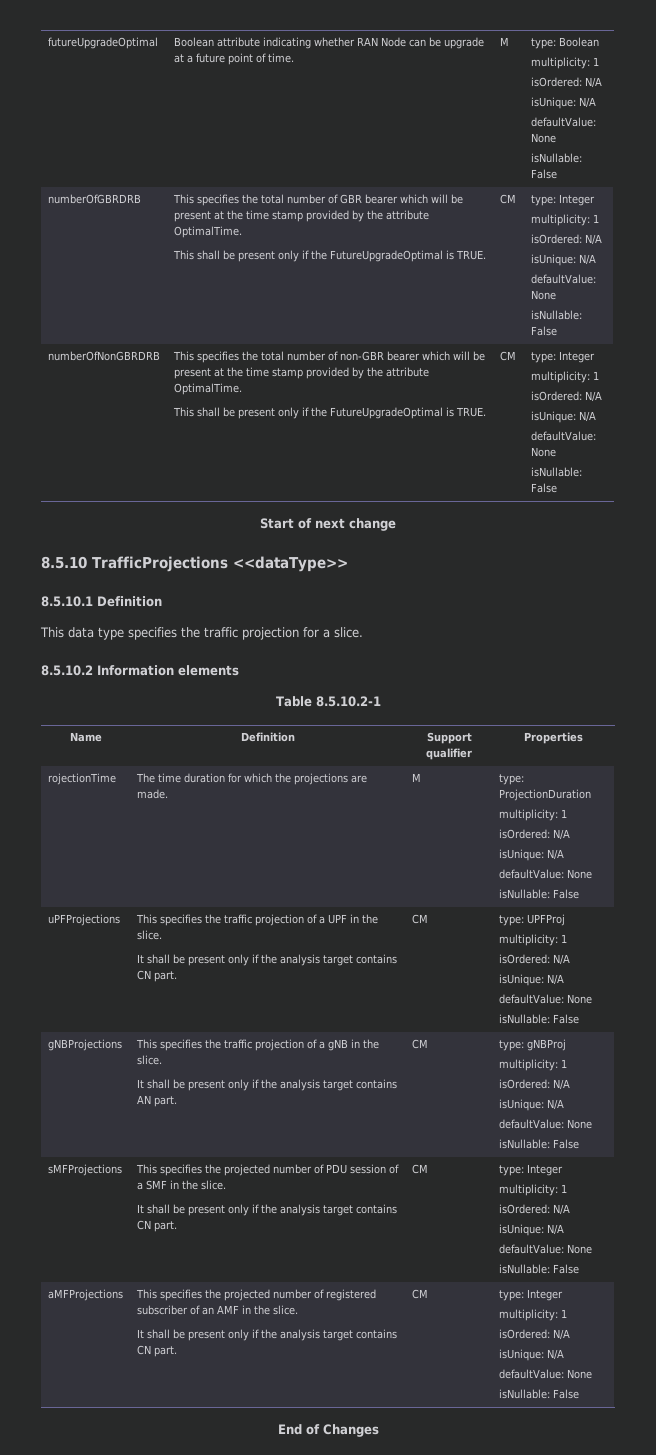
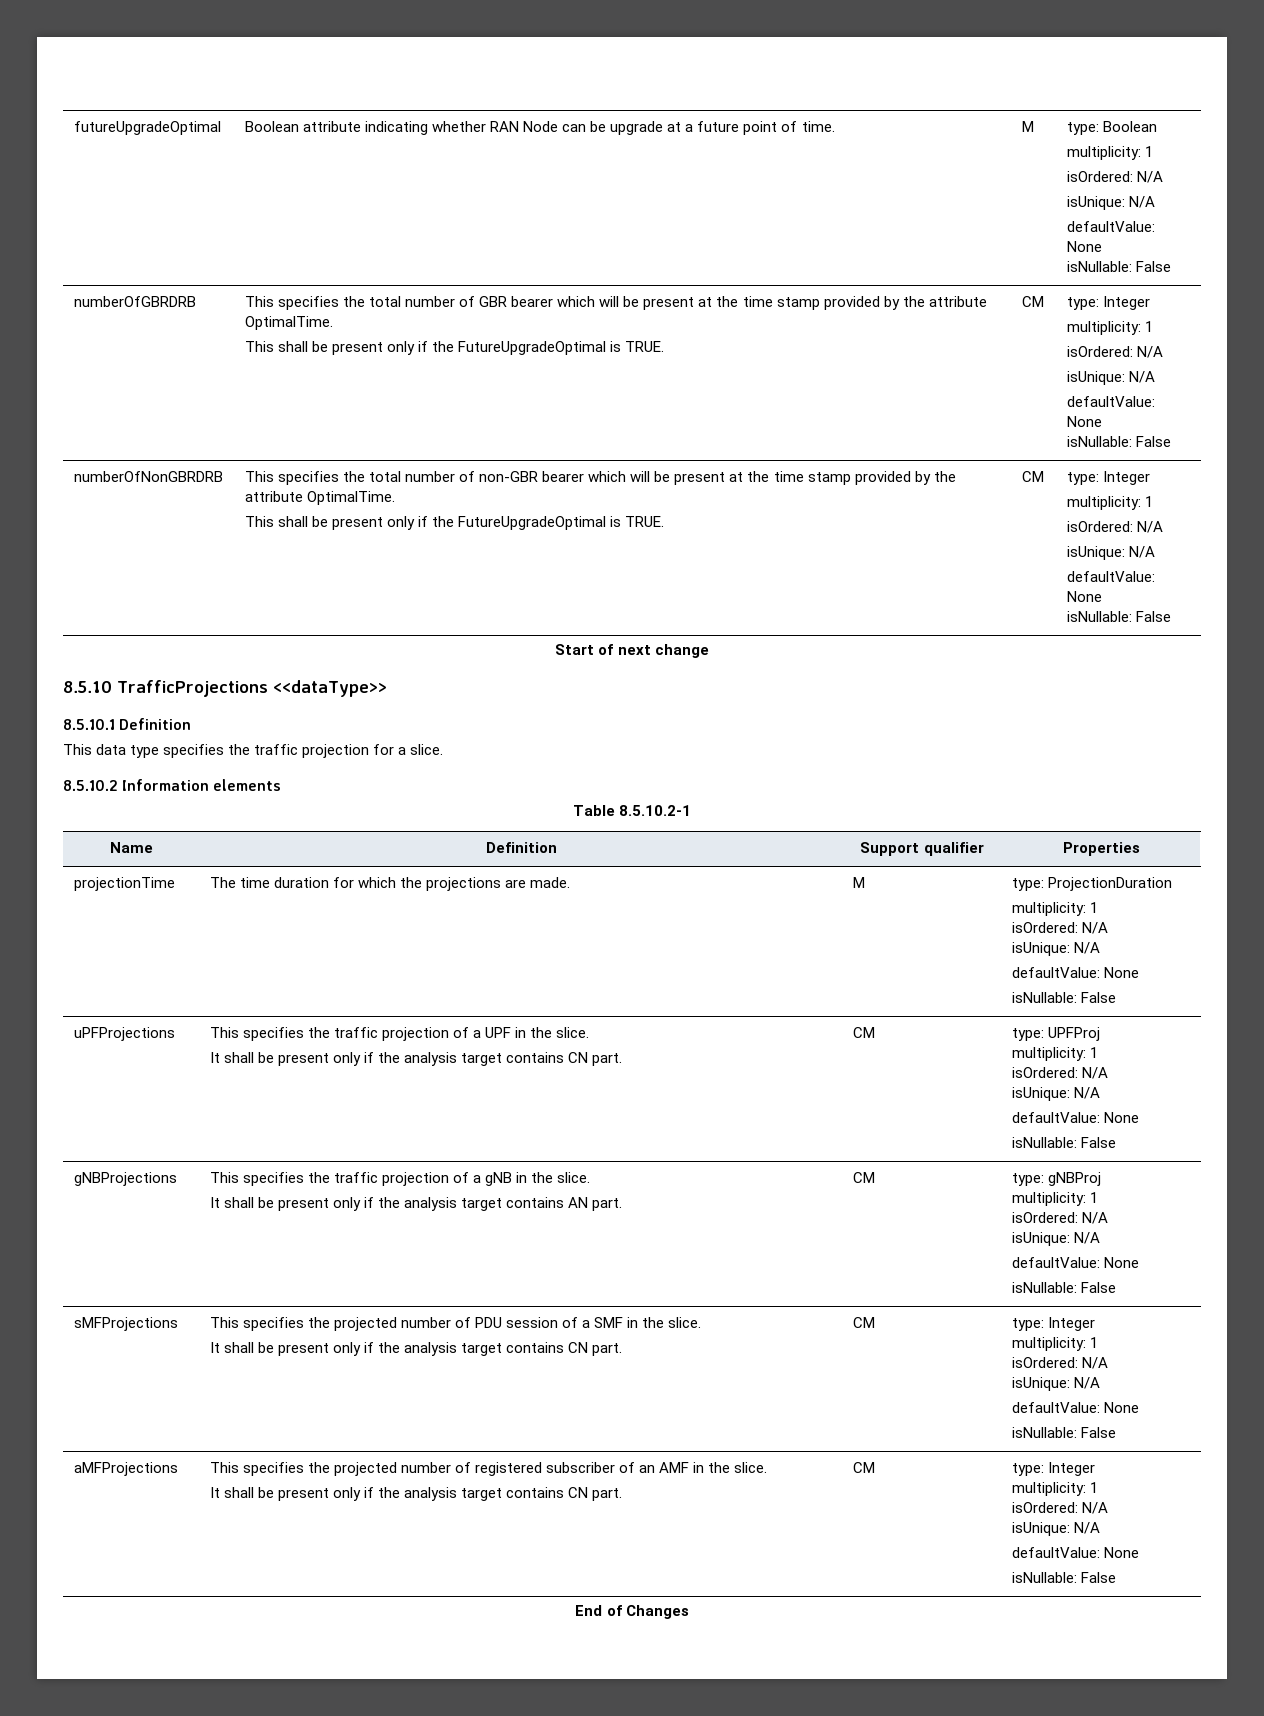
- rojectionTime | The time duration for which the projections are made. | M | type: ProjectionDuration
+ projectionTime | The time duration for which the projections are made. | M | type: ProjectionDuration

